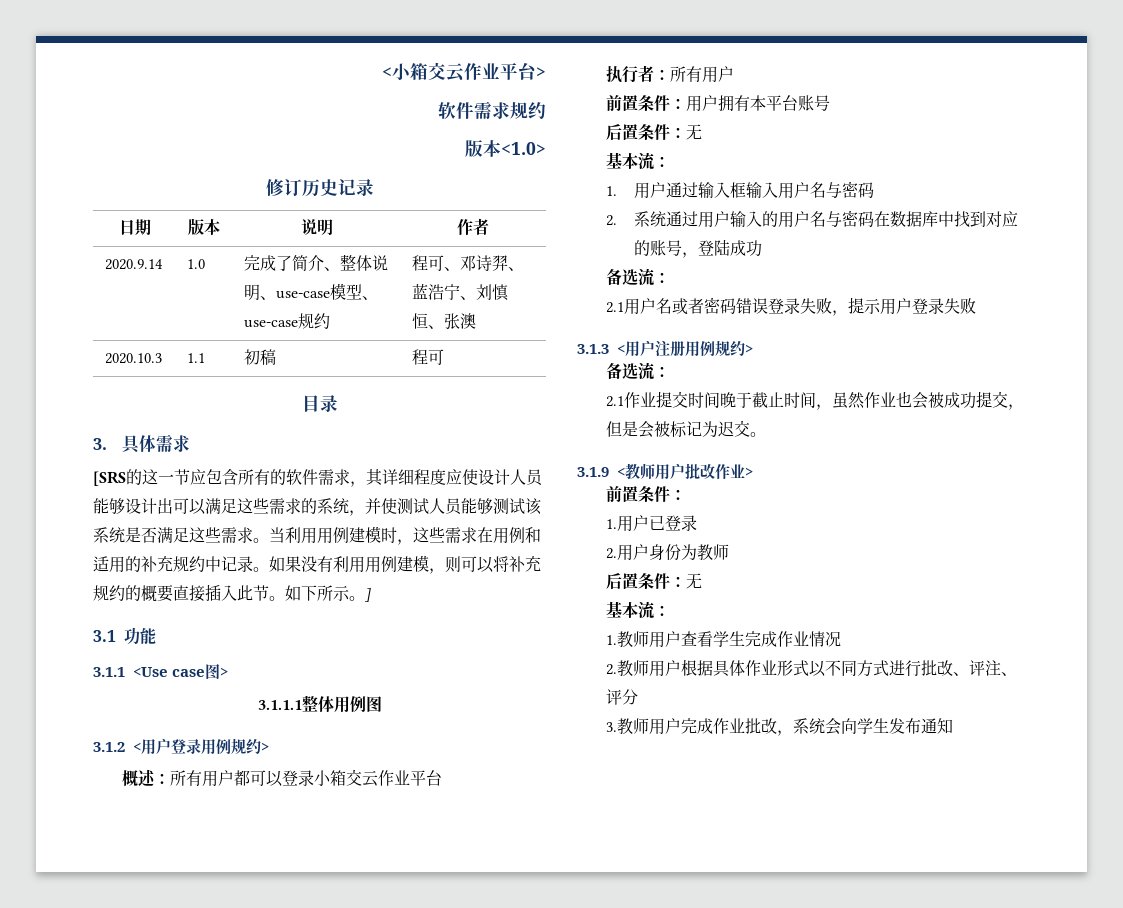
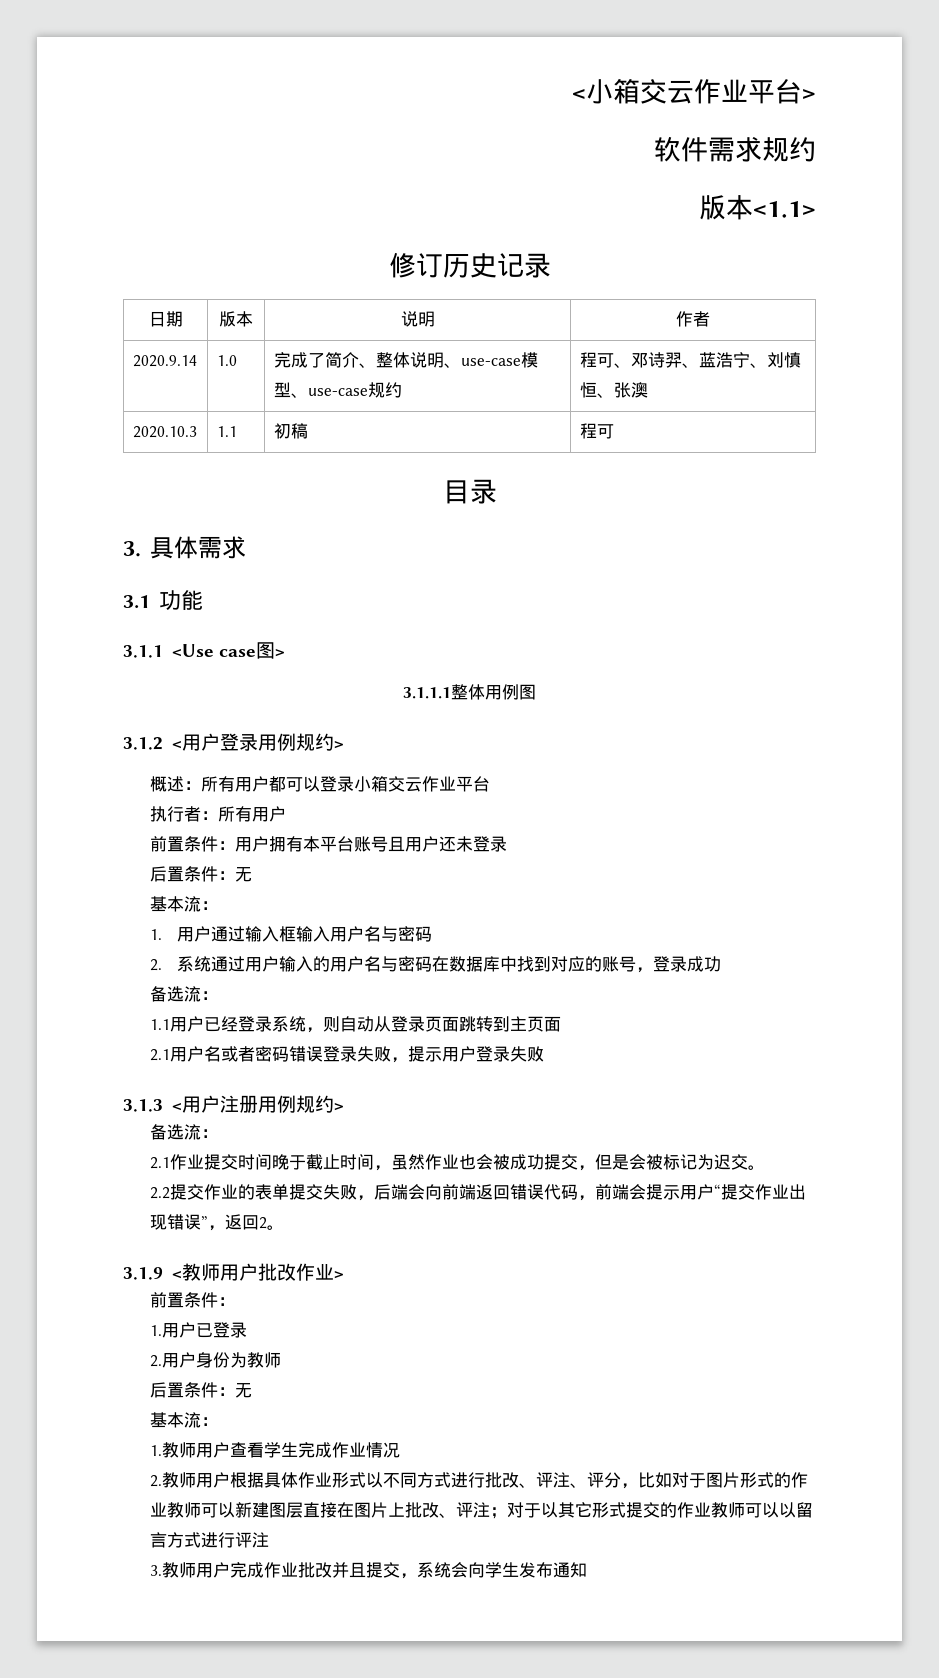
- 版本<1.0>
+ 版本<1.1>
- [SRS的这一节应包含所有的软件需求，其详细程度应使设计人员能够设计出可以满足这些需求的系统，并使测试人员能够测试该系统是否满足这些需求。当利用用例建模时，这些需求在用例和适用的补充规约中记录。如果没有利用用例建模，则可以将补充规约的概要直接插入此节。如下所示。]
- 前置条件：用户拥有本平台账号
+ 前置条件：用户拥有本平台账号且用户还未登录
- 2.系统通过用户输入的用户名与密码在数据库中找到对应的账号，登陆成功
+ 2.系统通过用户输入的用户名与密码在数据库中找到对应的账号，登录成功
+ 1.1用户已经登录系统，则自动从登录页面跳转到主页面
+ 2.2提交作业的表单提交失败，后端会向前端返回错误代码，前端会提示用户“提交作业出现错误”，返回2。
- 2.教师用户根据具体作业形式以不同方式进行批改、评注、评分
+ 2.教师用户根据具体作业形式以不同方式进行批改、评注、评分，比如对于图片形式的作业教师可以新建图层直接在图片上批改、评注；对于以其它形式提交的作业教师可以以留言方式进行评注
- 3.教师用户完成作业批改，系统会向学生发布通知
+ 3.教师用户完成作业批改并且提交，系统会向学生发布通知

